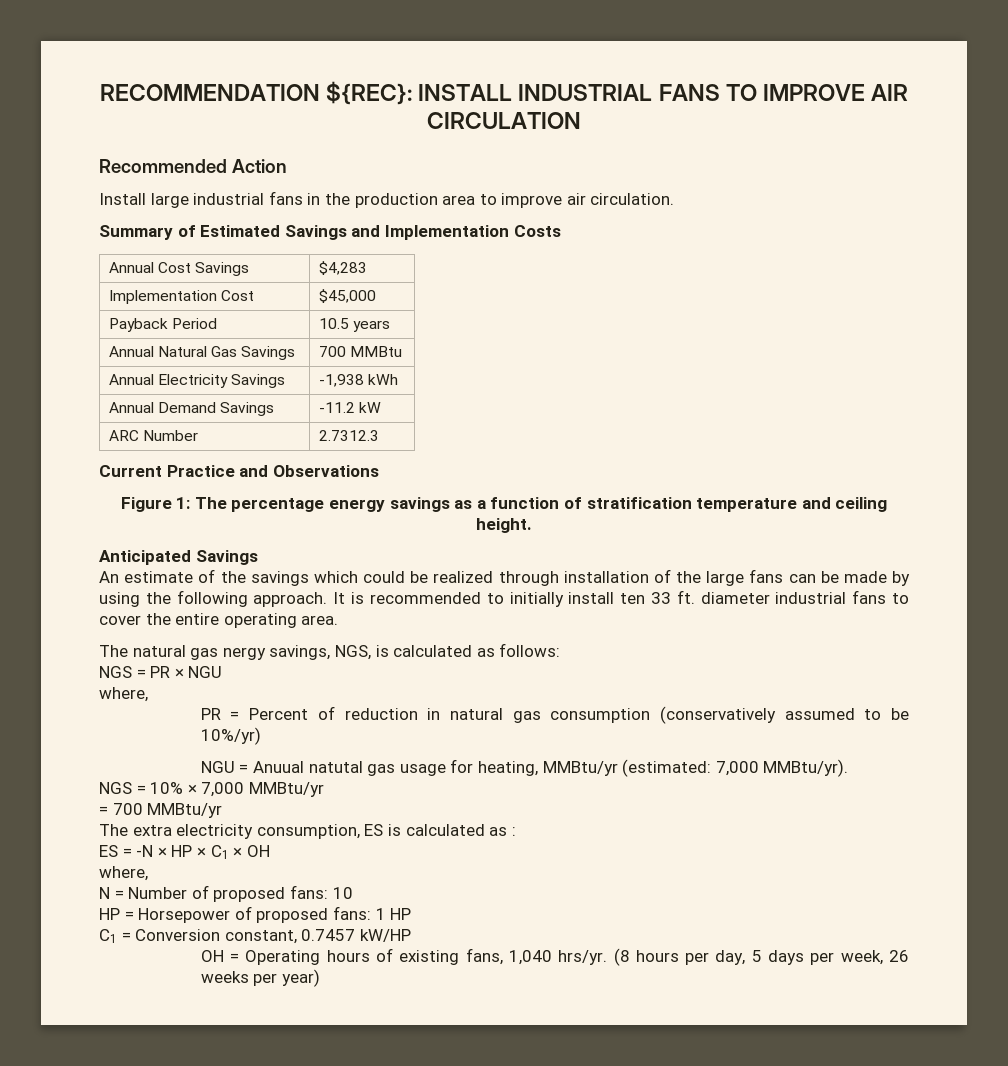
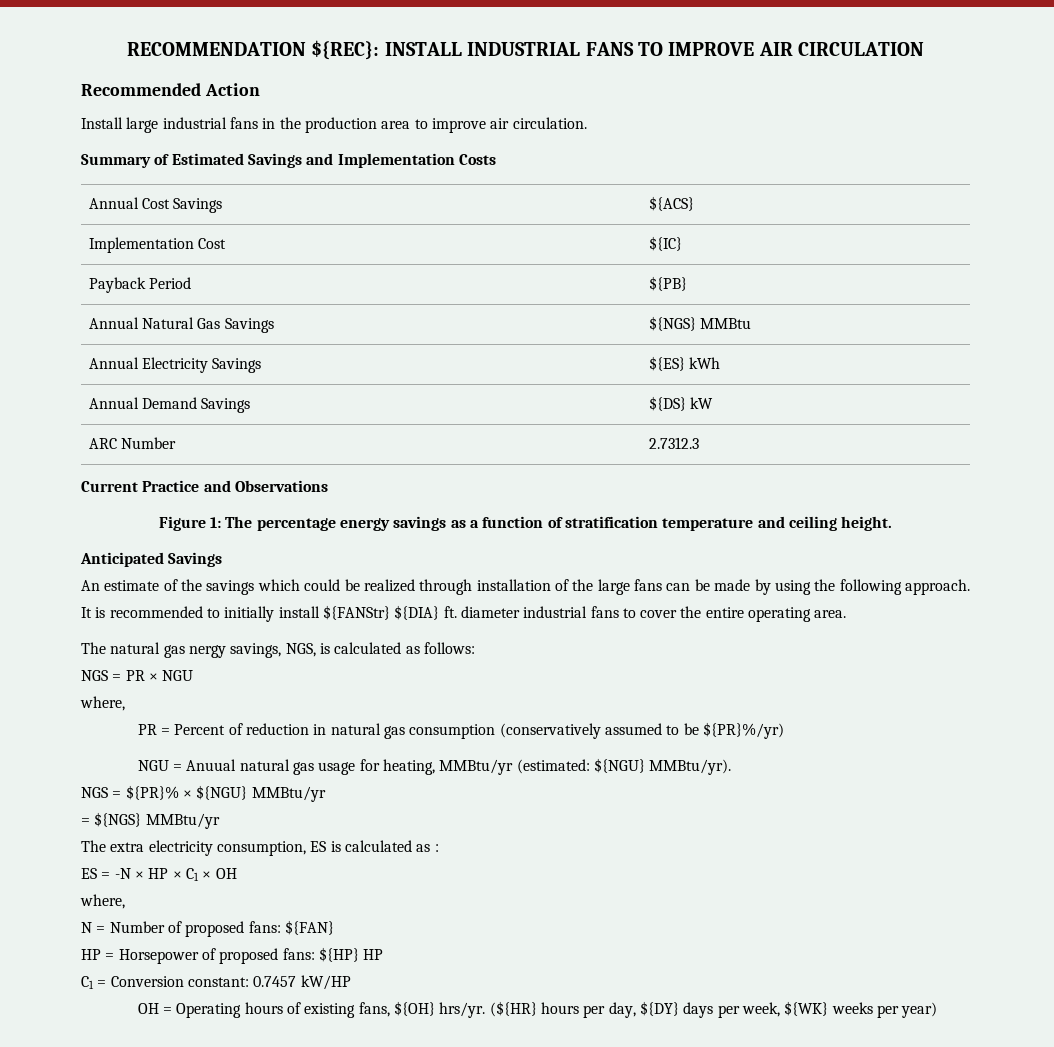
- Annual Cost Savings | $4,283
+ Annual Cost Savings | ${ACS}
- Implementation Cost | $45,000
+ Implementation Cost | ${IC}
- Payback Period | 10.5 years
+ Payback Period | ${PB}
- Annual Natural Gas Savings | 700 MMBtu
+ Annual Natural Gas Savings | ${NGS} MMBtu
- Annual Electricity Savings | -1,938 kWh
+ Annual Electricity Savings | ${ES} kWh
- Annual Demand Savings | -11.2 kW
+ Annual Demand Savings | ${DS} kW
- It is recommended to initially install ten 33 ft. diameter industrial fans to cover the entire operating area.
+ It is recommended to initially install ${FANStr} ${DIA} ft. diameter industrial fans to cover the entire operating area.
- PR = Percent of reduction in natural gas consumption (conservatively assumed to be 10%/yr)
+ PR = Percent of reduction in natural gas consumption (conservatively assumed to be ${PR}%/yr)
- NGU = Anuual natutal gas usage for heating, MMBtu/yr (estimated: 7,000 MMBtu/yr).
+ NGU = Anuual natural gas usage for heating, MMBtu/yr (estimated: ${NGU} MMBtu/yr).
- NGS = 10% × 7,000 MMBtu/yr
+ NGS = ${PR}% × ${NGU} MMBtu/yr
- = 700 MMBtu/yr
+ = ${NGS} MMBtu/yr
- N = Number of proposed fans: 10
+ N = Number of proposed fans: ${FAN}
- HP = Horsepower of proposed fans: 1 HP
+ HP = Horsepower of proposed fans: ${HP} HP
- C1 = Conversion constant, 0.7457 kW/HP
+ C1 = Conversion constant: 0.7457 kW/HP
- OH = Operating hours of existing fans, 1,040 hrs/yr. (8 hours per day, 5 days per week, 26 weeks per year)
+ OH = Operating hours of existing fans, ${OH} hrs/yr. (${HR} hours per day, ${DY} days per week, ${WK} weeks per year)

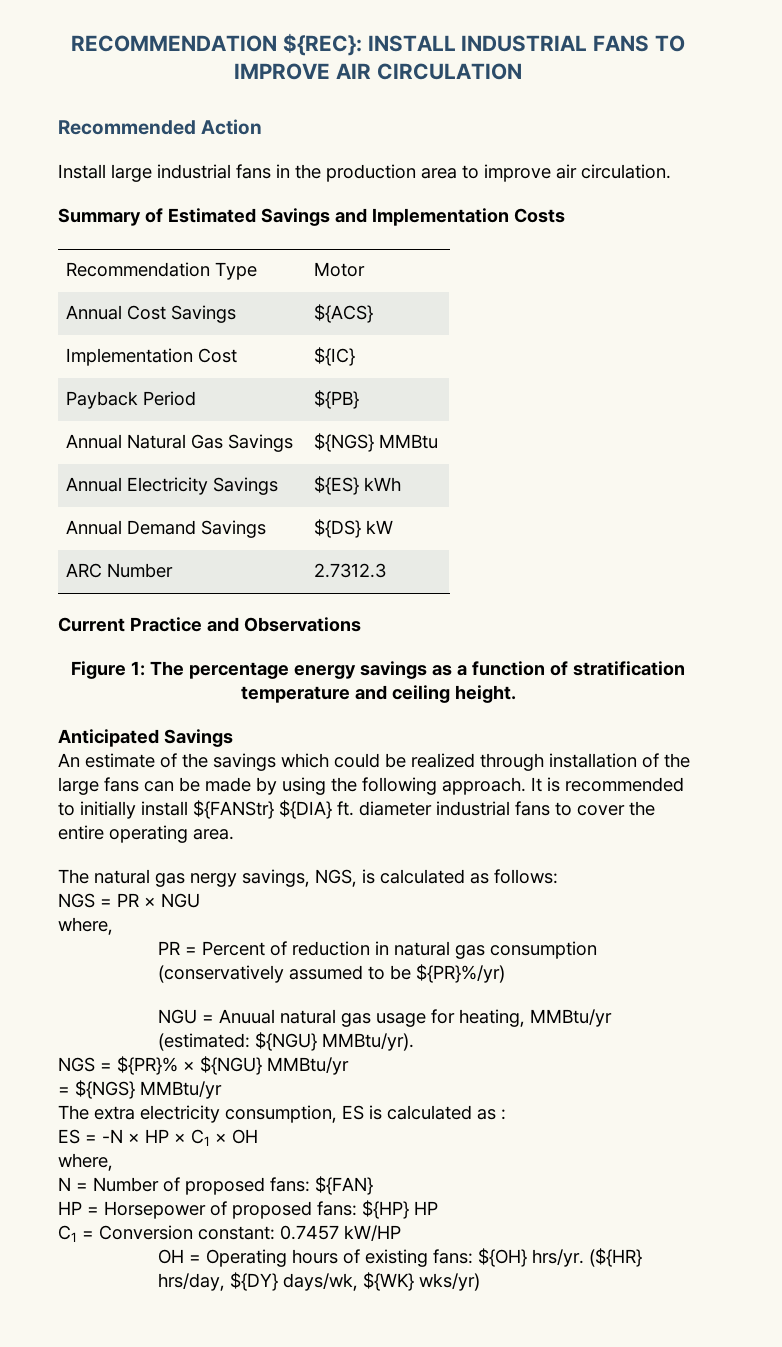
+ Recommendation Type | Motor
- OH = Operating hours of existing fans, ${OH} hrs/yr.
+ OH = Operating hours of existing fans: ${OH} hrs/yr.
- (${HR} hours per day, ${DY} days per week, ${WK} weeks per year)
+ (${HR} hrs/day, ${DY} days/wk, ${WK} wks/yr)

